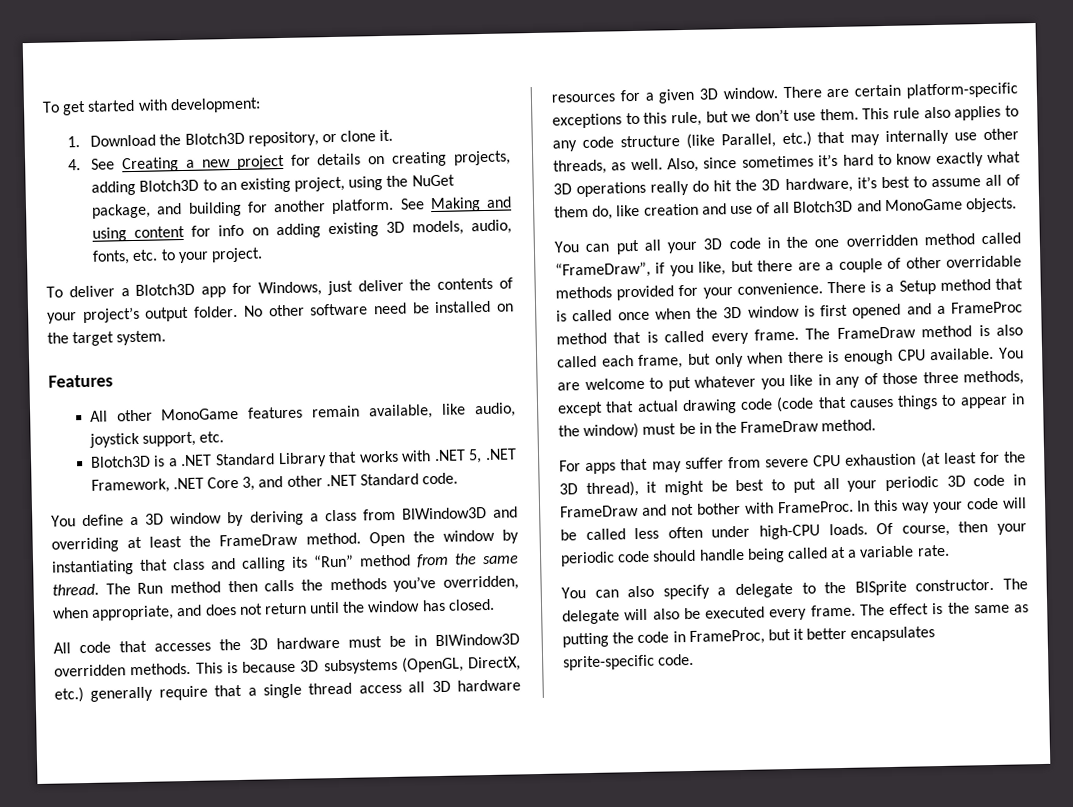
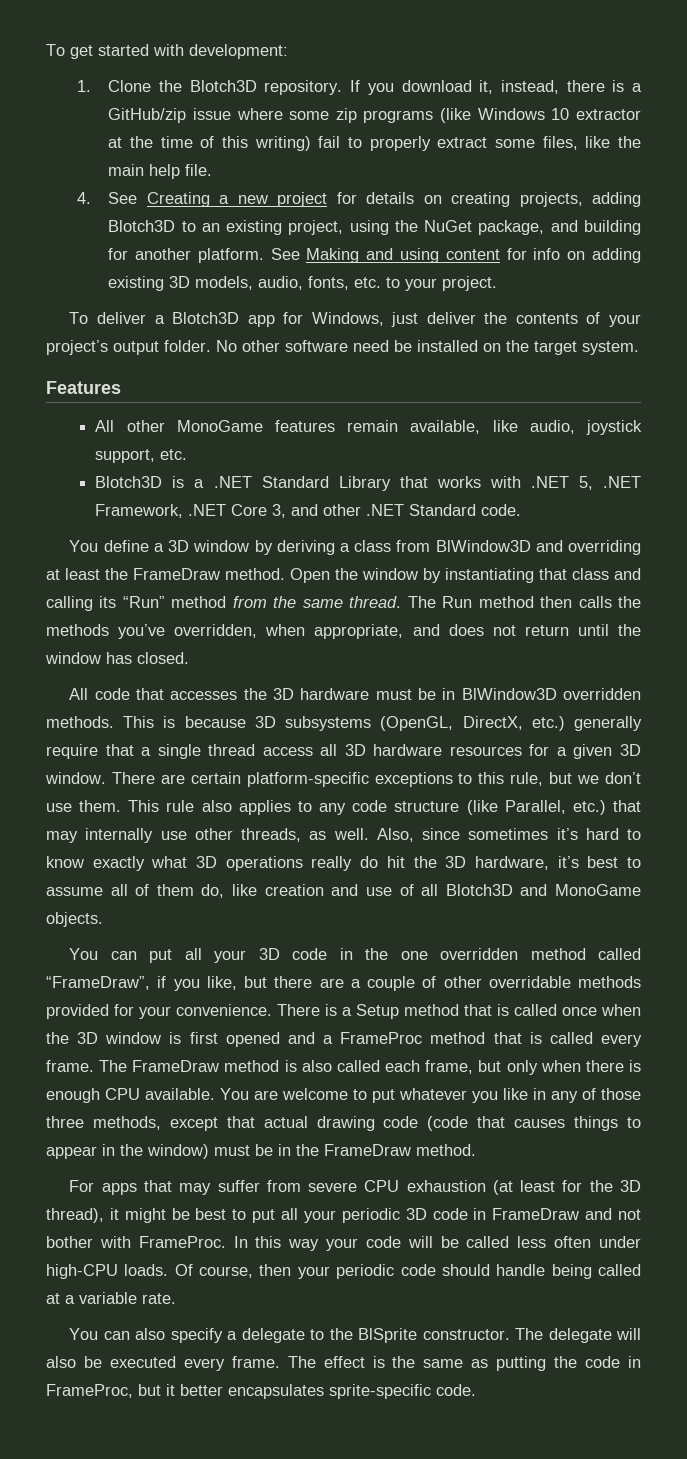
- 1. Download the Blotch3D repository, or clone it.
+ 1. Clone the Blotch3D repository. If you download it, instead, there is a GitHub/zip issue where some zip programs (like Windows 10 extractor at the time of this writing) fail to properly extract some files, like the main help file.

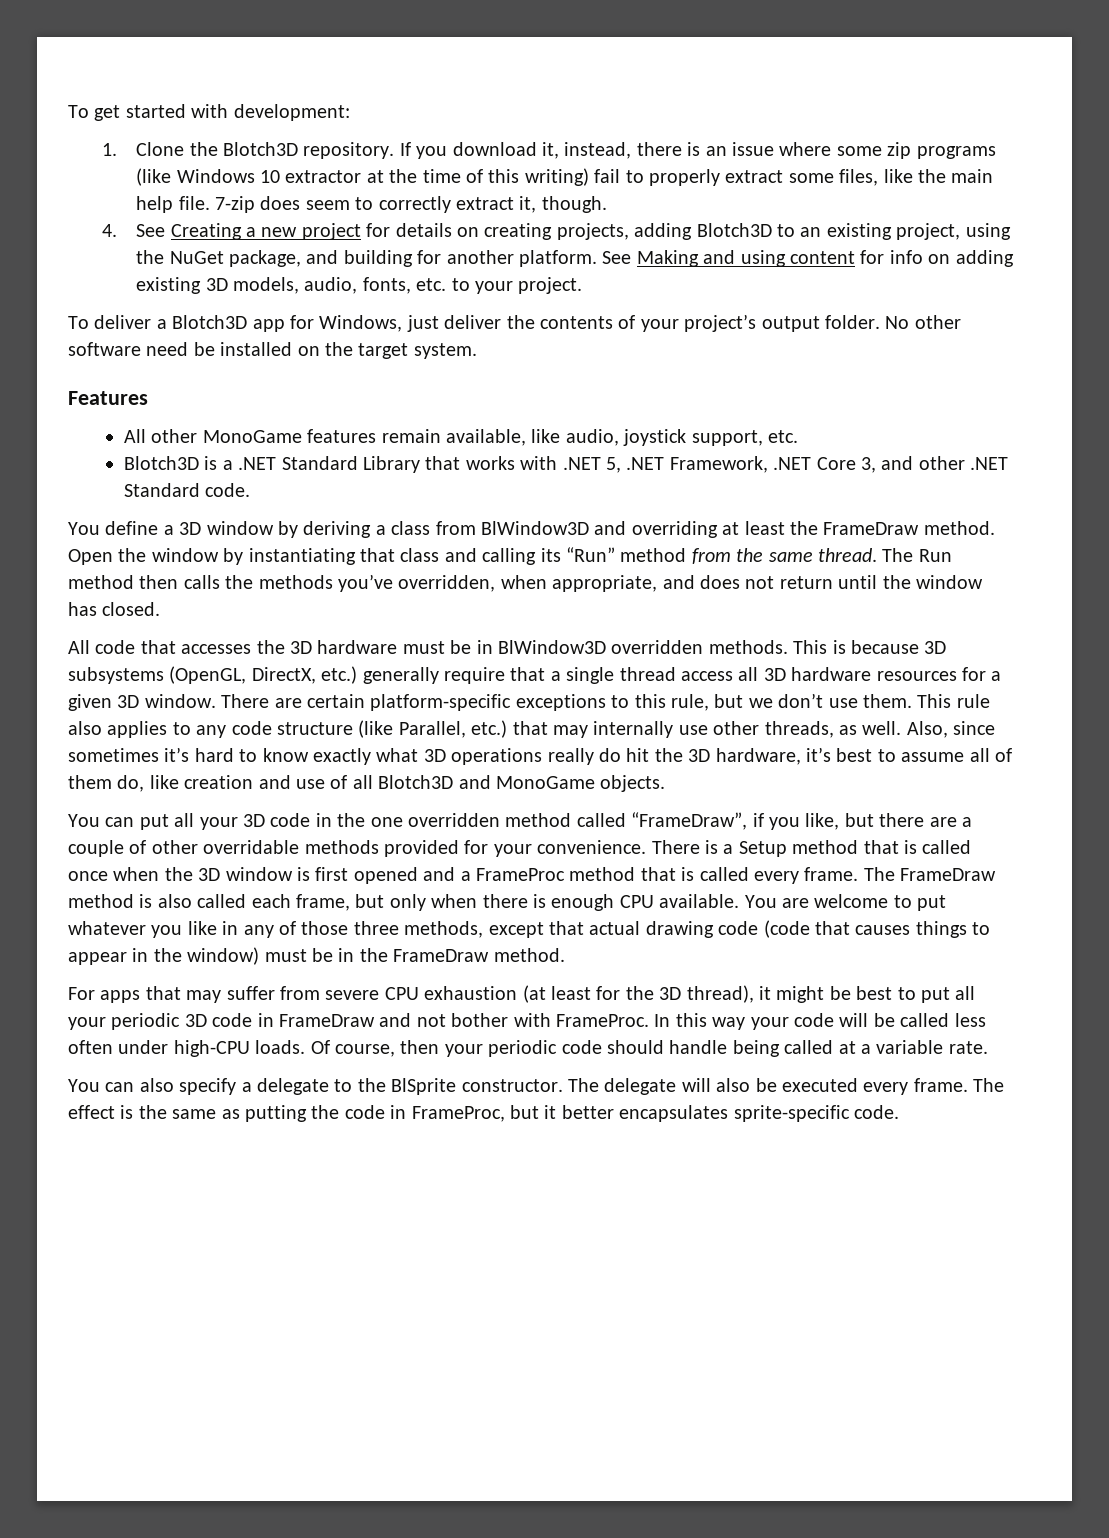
- If you download it, instead, there is a GitHub/zip issue where some zip programs (like Windows 10 extractor at the time of this writing) fail to properly extract some files, like the main help file.
+ If you download it, instead, there is an issue where some zip programs (like Windows 10 extractor at the time of this writing) fail to properly extract some files, like the main help file. 7-zip does seem to correctly extract it, though.

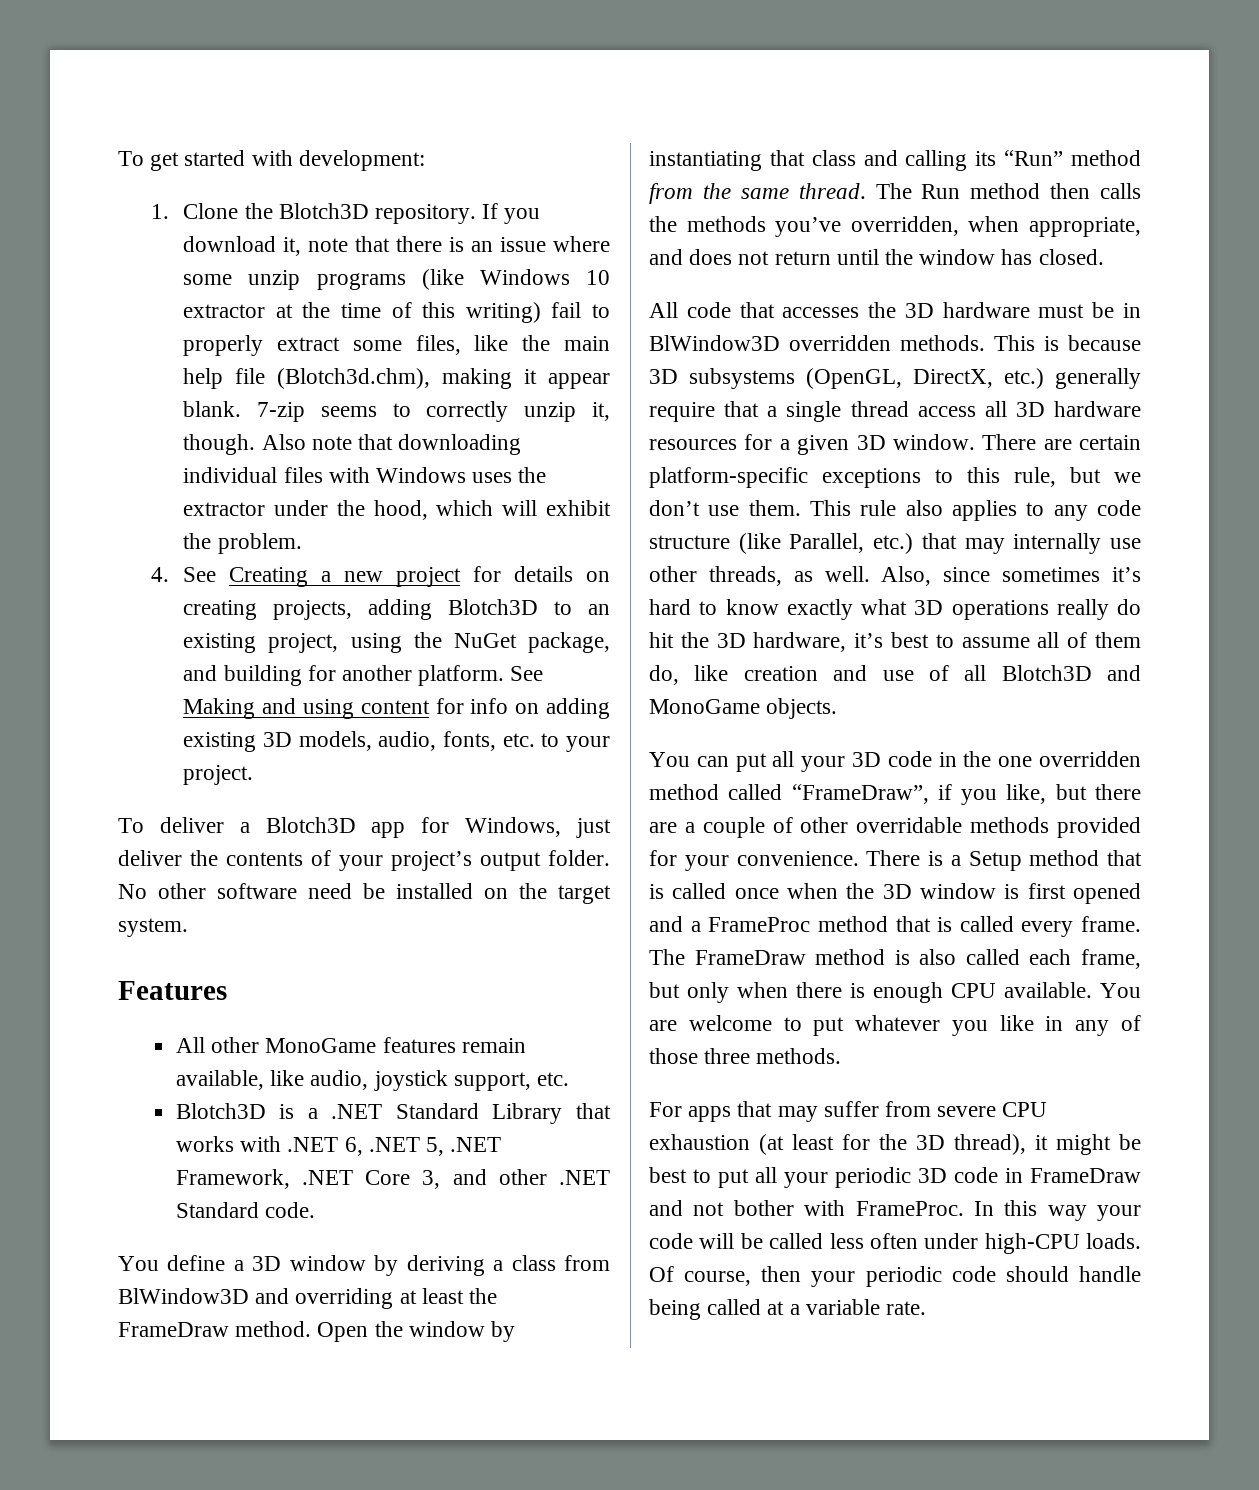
- If you download it, instead, there is an issue where some zip programs (like Windows 10 extractor at the time of this writing) fail to properly extract some files, like the main help file. 7-zip does seem to correctly extract it, though.
+ If you download it, note that there is an issue where some unzip programs (like Windows 10 extractor at the time of this writing) fail to properly extract some files, like the main help file (Blotch3d.chm), making it appear blank. 7-zip seems to correctly unzip it, though. Also note that downloading individual files with Windows uses the extractor under the hood, which will exhibit the problem.
- Blotch3D is a .NET Standard Library that works with .NET 5, .NET Framework, .NET Core 3, and other .NET Standard code.
+ Blotch3D is a .NET Standard Library that works with .NET 6, .NET 5, .NET Framework, .NET Core 3, and other .NET Standard code.
- You are welcome to put whatever you like in any of those three methods, except that actual drawing code (code that causes things to appear in the window) must be in the FrameDraw method.
+ You are welcome to put whatever you like in any of those three methods.
- You can also specify a delegate to the BlSprite constructor. The delegate will also be executed every frame. The effect is the same as putting the code in FrameProc, but it better encapsulates sprite-specific code.

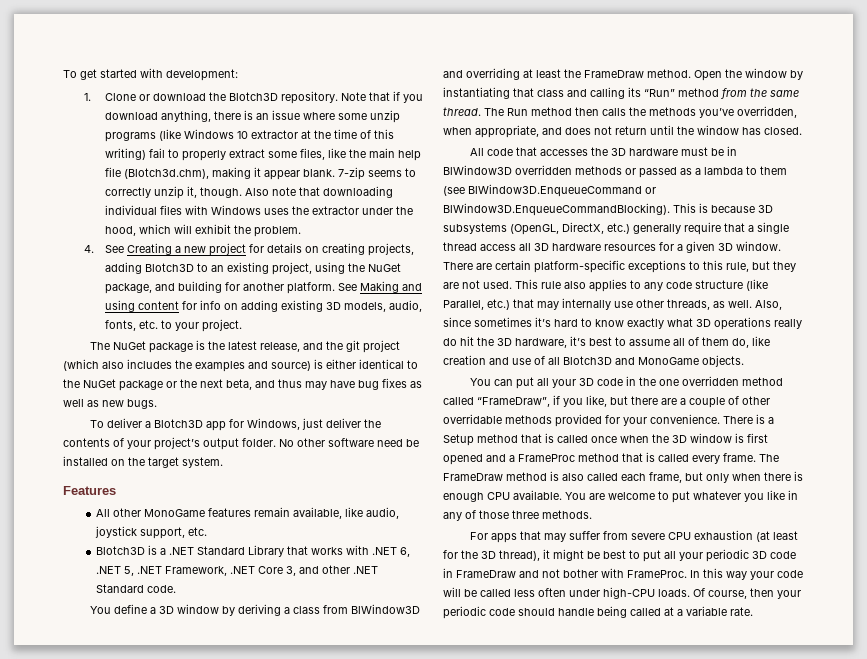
- 1. Clone the Blotch3D repository.
+ 1. Clone or download the Blotch3D repository.
- If you download it, note that there is an issue where some unzip programs (like Windows 10 extractor at the time of this writing) fail to properly extract some files, like the main help file (Blotch3d.chm), making it appear blank.
+ Note that if you download anything, there is an issue where some unzip programs (like Windows 10 extractor at the time of this writing) fail to properly extract some files, like the main help file (Blotch3d.chm), making it appear blank.
+ The NuGet package is the latest release, and the git project (which also includes the examples and source) is either identical to the NuGet package or the next beta, and thus may have bug fixes as well as new bugs.
- All code that accesses the 3D hardware must be in BlWindow3D overridden methods. This is because 3D subsystems (OpenGL, DirectX, etc.) generally require that a single thread access all 3D hardware resources for a given 3D window.
+ All code that accesses the 3D hardware must be in BlWindow3D overridden methods or passed as a lambda to them (see BlWindow3D.EnqueueCommand or BlWindow3D.EnqueueCommandBlocking). This is because 3D subsystems (OpenGL, DirectX, etc.) generally require that a single thread access all 3D hardware resources for a given 3D window.
- There are certain platform-specific exceptions to this rule, but we don’t use them.
+ There are certain platform-specific exceptions to this rule, but they are not used.

